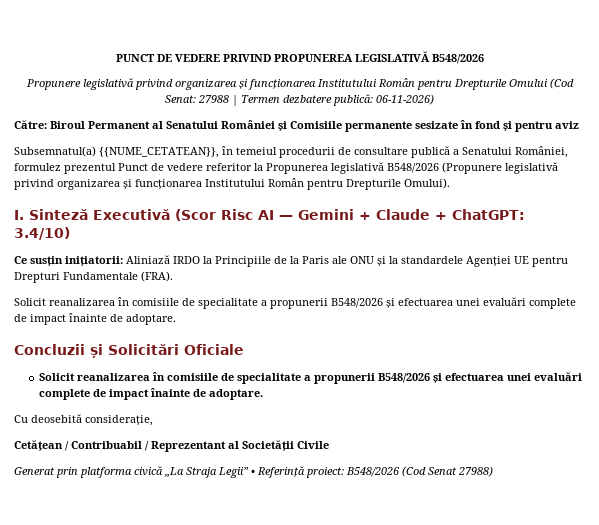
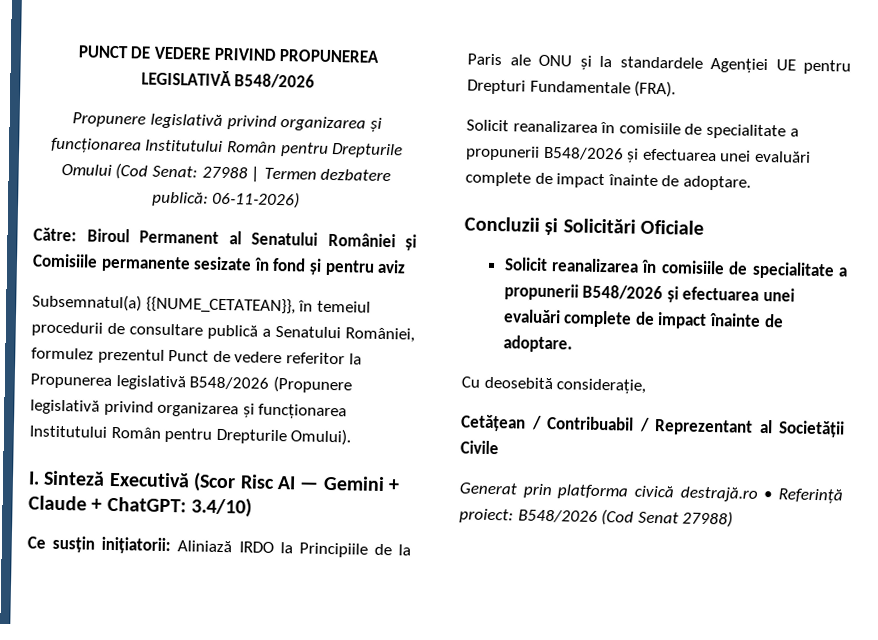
- Generat prin platforma civică „La Straja Legii” • Referință proiect: B548/2026 (Cod Senat 27988)
+ Generat prin platforma civică destrajă.ro • Referință proiect: B548/2026 (Cod Senat 27988)

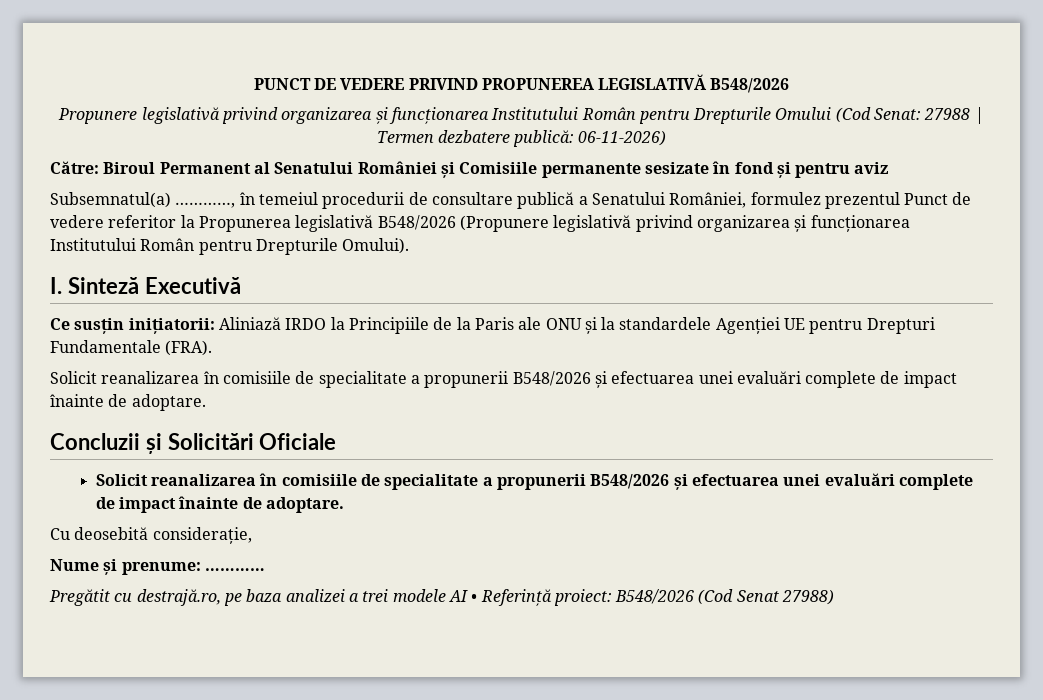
- Subsemnatul(a) {{NUME_CETATEAN}}, în temeiul procedurii de consultare publică a Senatului României, formulez prezentul Punct de vedere referitor la Propunerea legislativă B548/2026 (Propunere legislativă privind organizarea și funcționarea Institutului Român pentru Drepturile Omului).
+ Subsemnatul(a) …………, în temeiul procedurii de consultare publică a Senatului României, formulez prezentul Punct de vedere referitor la Propunerea legislativă B548/2026 (Propunere legislativă privind organizarea și funcționarea Institutului Român pentru Drepturile Omului).
- I. Sinteză Executivă (Scor Risc AI — Gemini + Claude + ChatGPT: 3.4/10)
+ I. Sinteză Executivă
- Cetățean / Contribuabil / Reprezentant al Societății Civile
- Generat prin platforma civică destrajă.ro • Referință proiect: B548/2026 (Cod Senat 27988)
+ Nume și prenume: …………
+ Pregătit cu destrajă.ro, pe baza analizei a trei modele AI • Referință proiect: B548/2026 (Cod Senat 27988)

